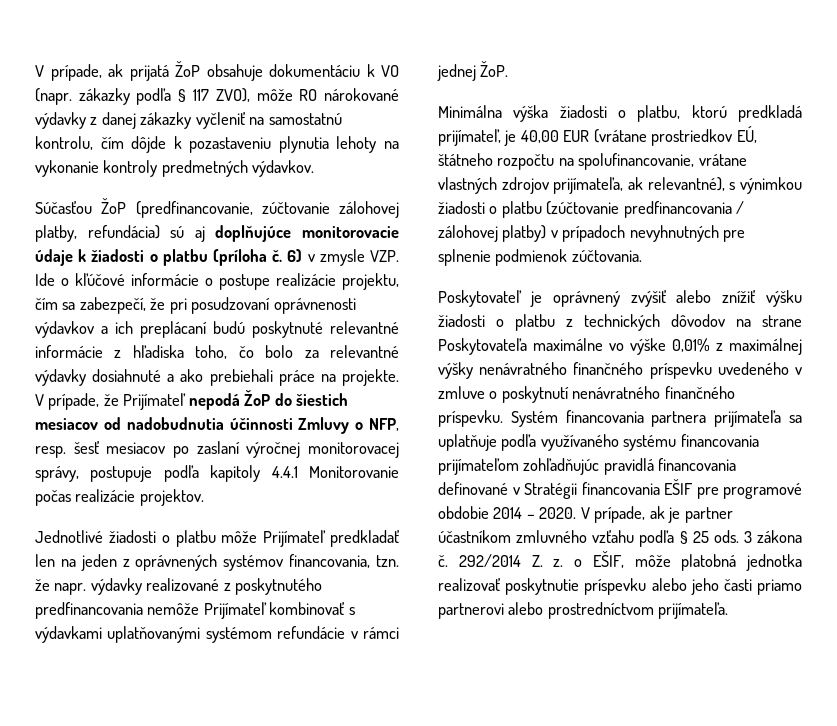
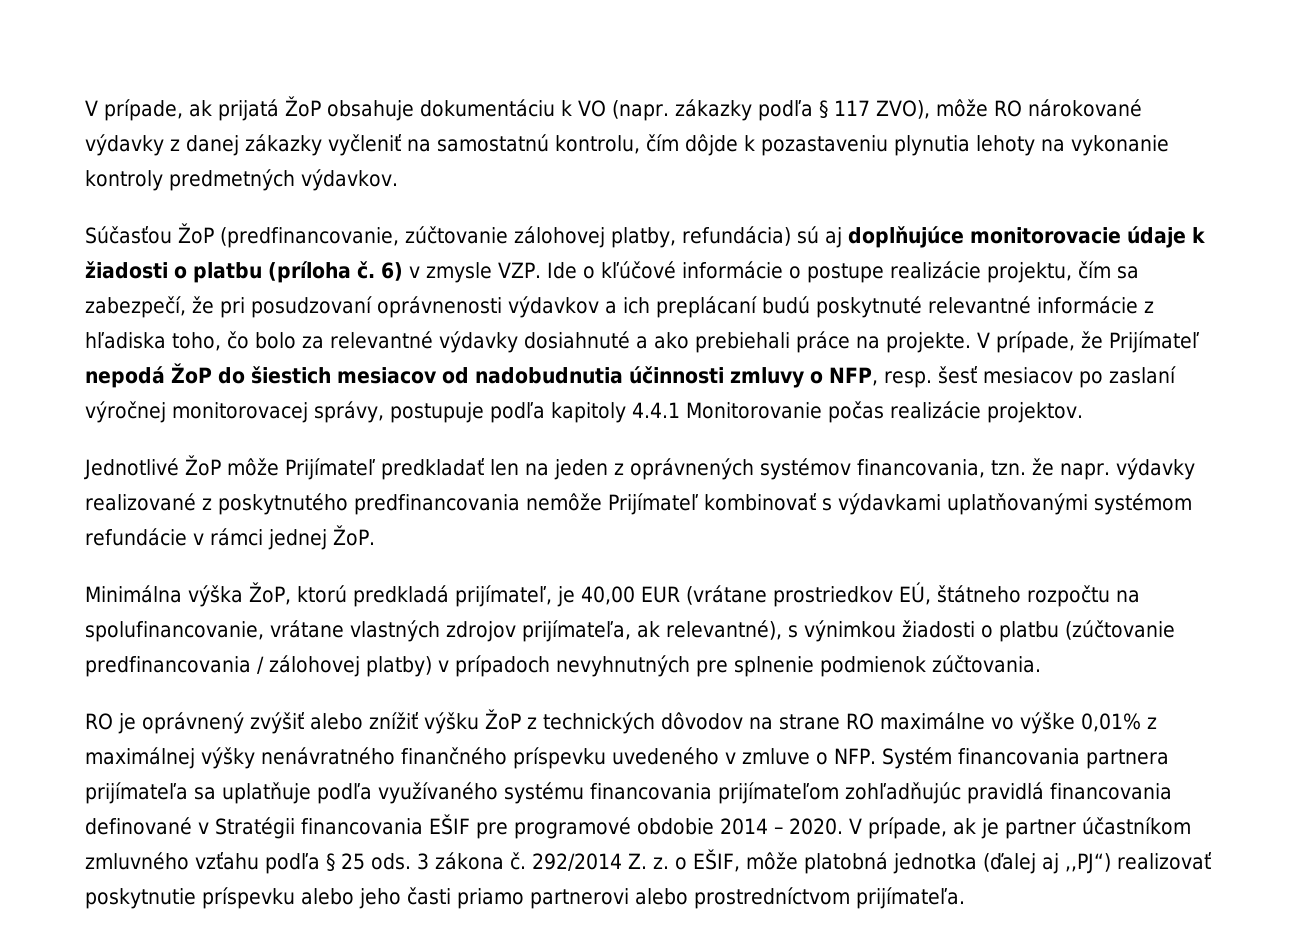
- V prípade, že Prijímateľ nepodá ŽoP do šiestich mesiacov od nadobudnutia účinnosti Zmluvy o NFP, resp. šesť mesiacov po zaslaní výročnej monitorovacej správy, postupuje podľa kapitoly 4.4.1 Monitorovanie počas realizácie projektov.
+ V prípade, že Prijímateľ nepodá ŽoP do šiestich mesiacov od nadobudnutia účinnosti zmluvy o NFP, resp. šesť mesiacov po zaslaní výročnej monitorovacej správy, postupuje podľa kapitoly 4.4.1 Monitorovanie počas realizácie projektov.
- Jednotlivé žiadosti o platbu môže Prijímateľ predkladať len na jeden z oprávnených systémov financovania, tzn. že napr. výdavky realizované z poskytnutého predfinancovania nemôže Prijímateľ kombinovať s výdavkami uplatňovanými systémom refundácie v rámci jednej ŽoP.
+ Jednotlivé ŽoP môže Prijímateľ predkladať len na jeden z oprávnených systémov financovania, tzn. že napr. výdavky realizované z poskytnutého predfinancovania nemôže Prijímateľ kombinovať s výdavkami uplatňovanými systémom refundácie v rámci jednej ŽoP.
- Minimálna výška žiadosti o platbu, ktorú predkladá prijímateľ, je 40,00 EUR (vrátane prostriedkov EÚ, štátneho rozpočtu na spolufinancovanie, vrátane vlastných zdrojov prijímateľa, ak relevantné), s výnimkou žiadosti o platbu (zúčtovanie predfinancovania / zálohovej platby) v prípadoch nevyhnutných pre splnenie podmienok zúčtovania.
+ Minimálna výška ŽoP, ktorú predkladá prijímateľ, je 40,00 EUR (vrátane prostriedkov EÚ, štátneho rozpočtu na spolufinancovanie, vrátane vlastných zdrojov prijímateľa, ak relevantné), s výnimkou žiadosti o platbu (zúčtovanie predfinancovania / zálohovej platby) v prípadoch nevyhnutných pre splnenie podmienok zúčtovania.
- Poskytovateľ je oprávnený zvýšiť alebo znížiť výšku žiadosti o platbu z technických dôvodov na strane Poskytovateľa maximálne vo výške 0,01% z maximálnej výšky nenávratného finančného príspevku uvedeného v zmluve o poskytnutí nenávratného finančného príspevku. Systém financovania partnera prijímateľa sa uplatňuje podľa využívaného systému financovania prijímateľom zohľadňujúc pravidlá financovania definované v Stratégii financovania EŠIF pre programové obdobie 2014 – 2020.
+ RO je oprávnený zvýšiť alebo znížiť výšku ŽoP z technických dôvodov na strane RO maximálne vo výške 0,01% z maximálnej výšky nenávratného finančného príspevku uvedeného v zmluve o NFP. Systém financovania partnera prijímateľa sa uplatňuje podľa využívaného systému financovania prijímateľom zohľadňujúc pravidlá financovania definované v Stratégii financovania EŠIF pre programové obdobie 2014 – 2020.
- 292/2014 Z. z. o EŠIF, môže platobná jednotka realizovať poskytnutie príspevku alebo jeho časti priamo partnerovi alebo prostredníctvom prijímateľa.
+ 292/2014 Z. z. o EŠIF, môže platobná jednotka (ďalej aj ,,PJ“) realizovať poskytnutie príspevku alebo jeho časti priamo partnerovi alebo prostredníctvom prijímateľa.

